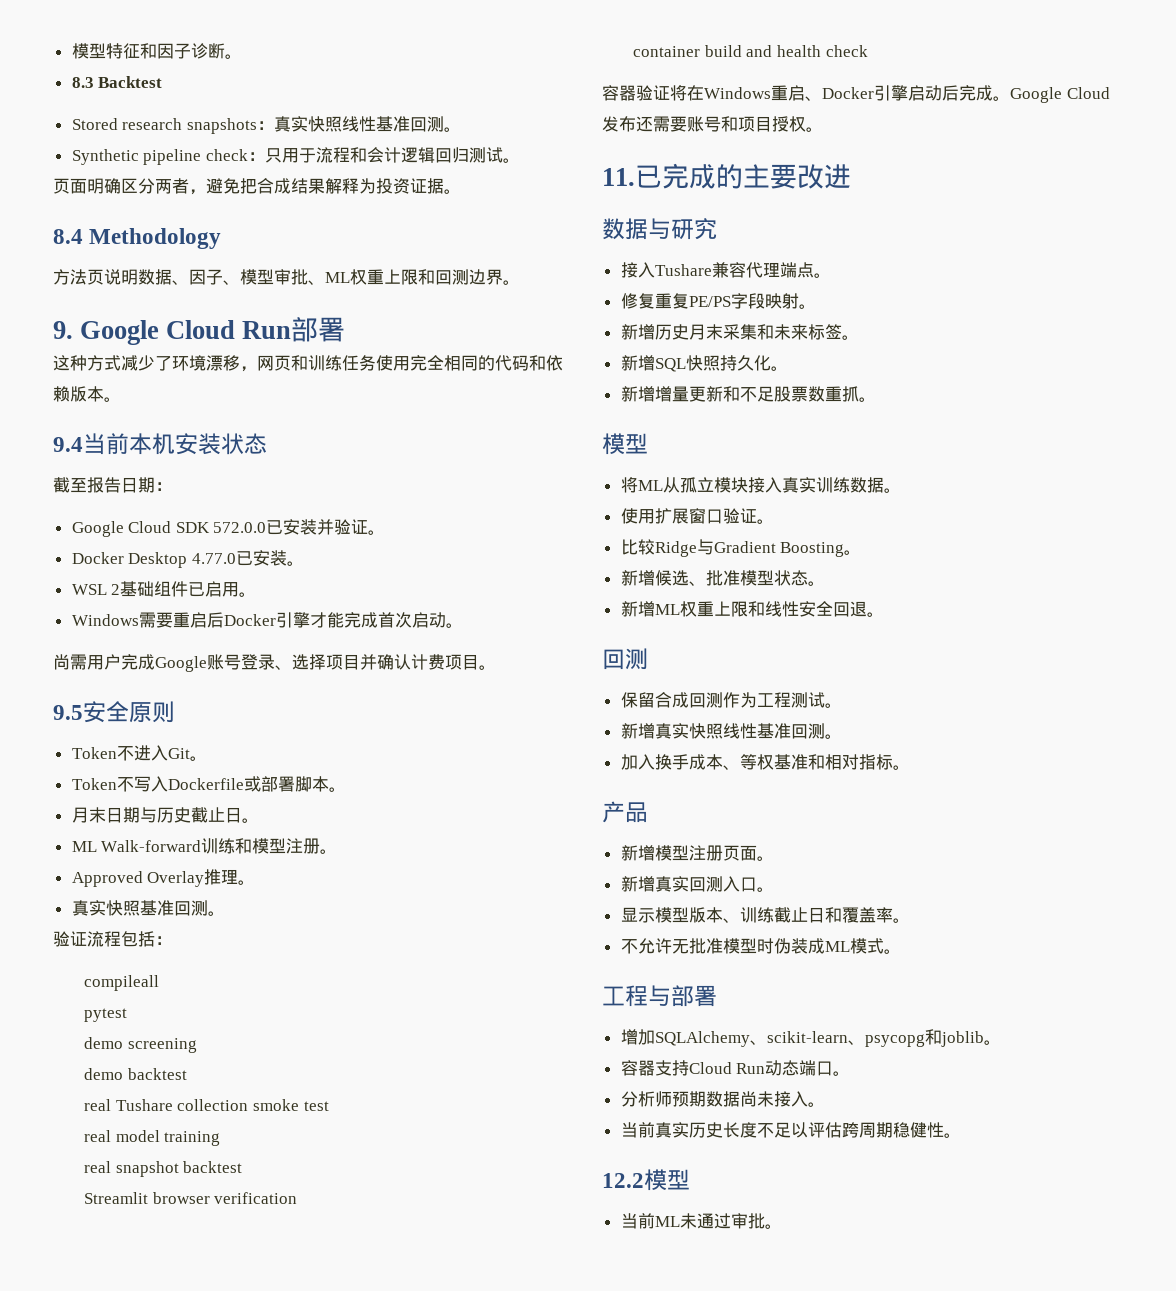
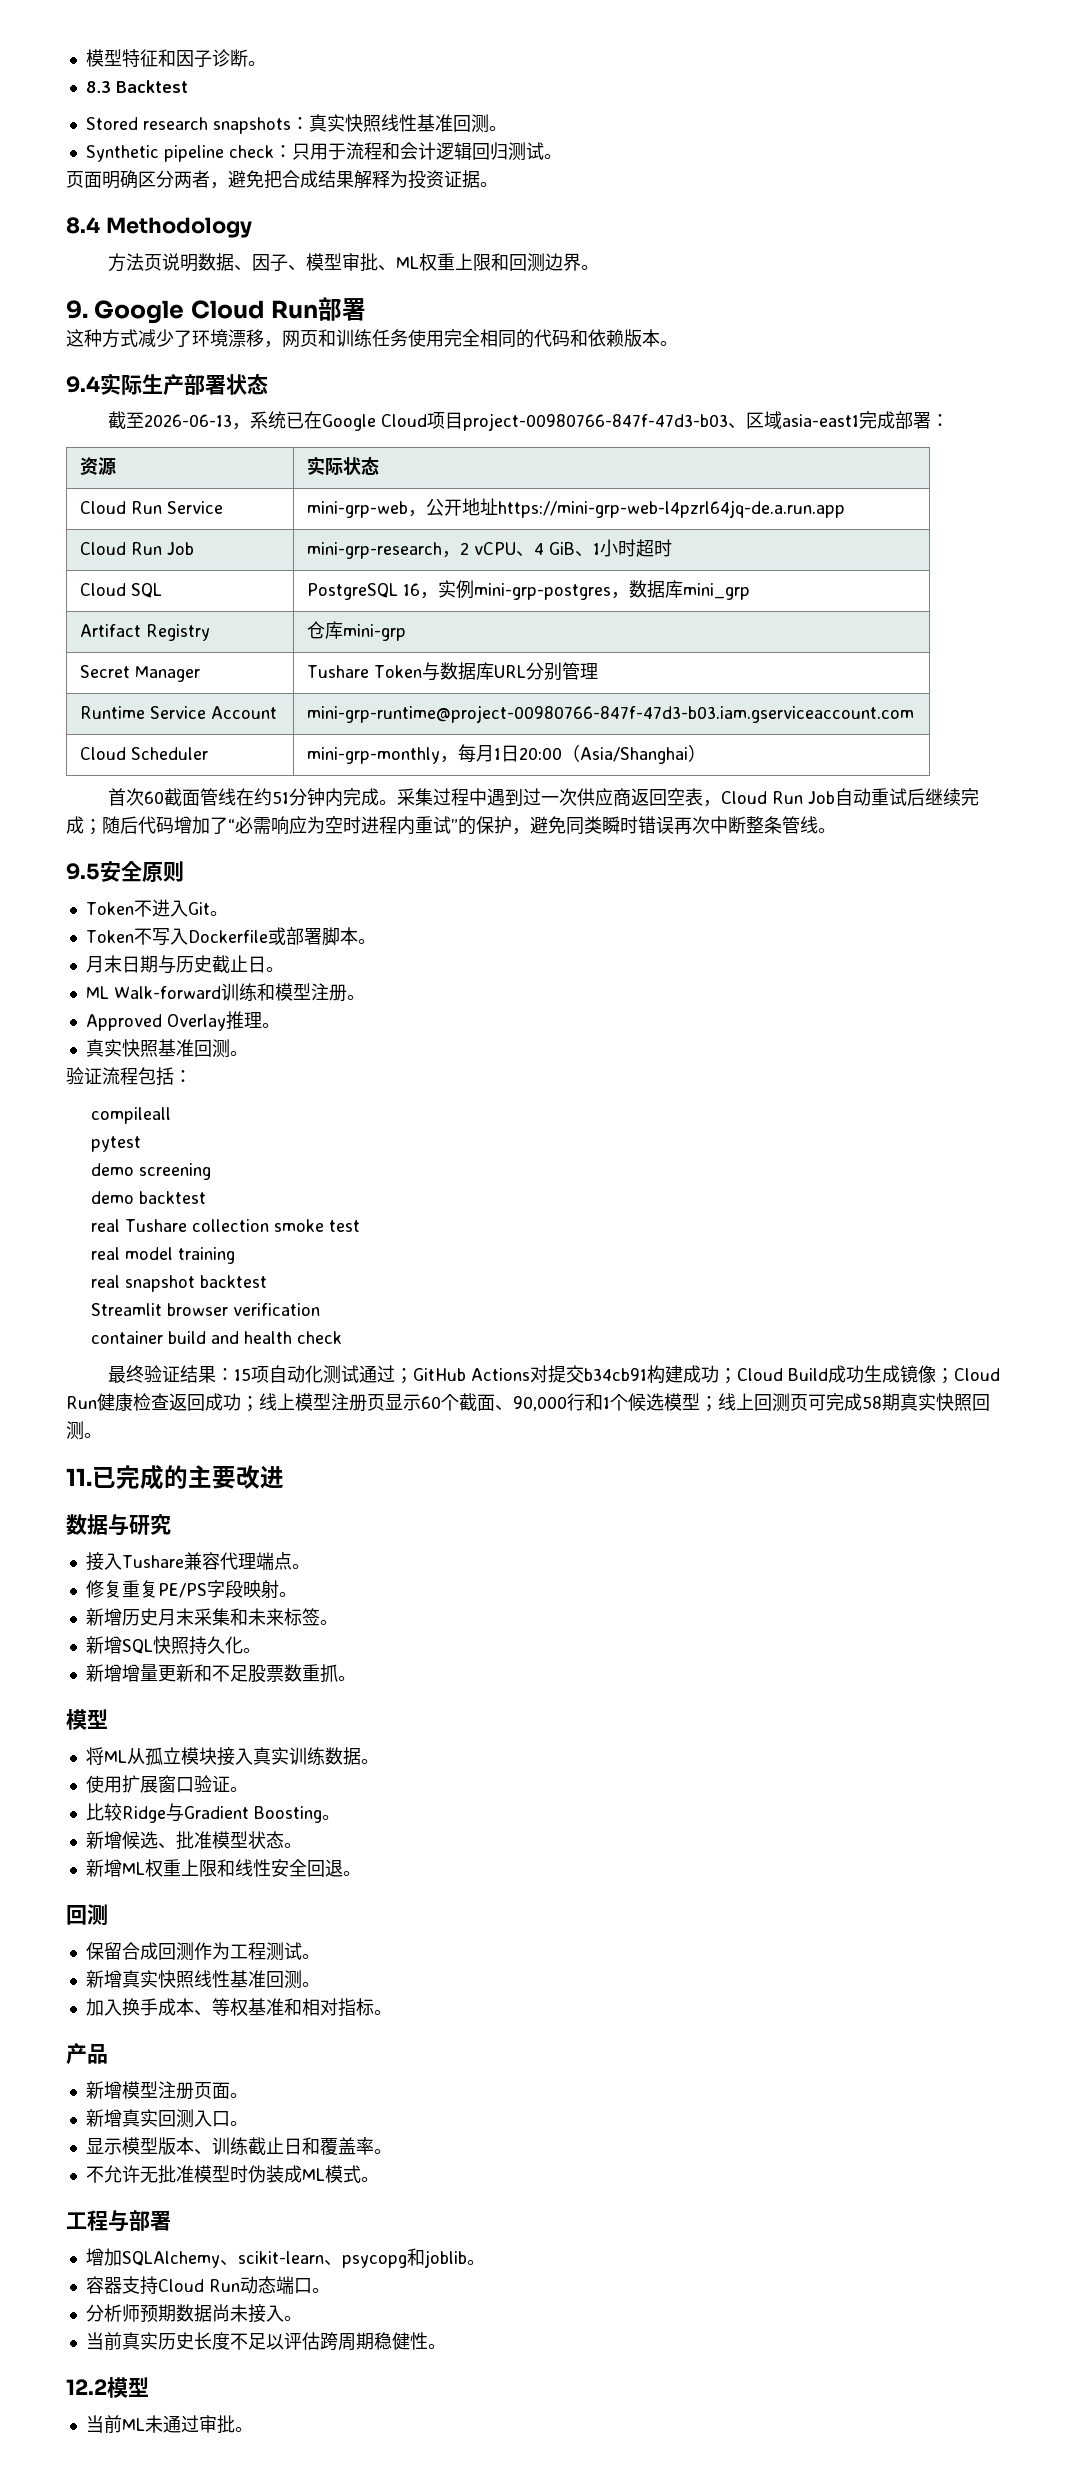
- 9.4当前本机安装状态
+ 9.4实际生产部署状态
- 截至报告日期：
- Google Cloud SDK 572.0.0已安装并验证。
- Docker Desktop 4.77.0已安装。
- WSL 2基础组件已启用。
- Windows需要重启后Docker引擎才能完成首次启动。
- 尚需用户完成Google账号登录、选择项目并确认计费项目。
+ 截至2026-06-13，系统已在Google Cloud项目project-00980766-847f-47d3-b03、区域asia-east1完成部署：
+ 资源 | 实际状态
+ Cloud Run Service | mini-grp-web，公开地址https://mini-grp-web-l4pzrl64jq-de.a.run.app
+ Cloud Run Job | mini-grp-research，2 vCPU、4 GiB、1小时超时
+ Cloud SQL | PostgreSQL 16，实例mini-grp-postgres，数据库mini_grp
+ Artifact Registry | 仓库mini-grp
+ Secret Manager | Tushare Token与数据库URL分别管理
+ Runtime Service Account | mini-grp-runtime@project-00980766-847f-47d3-b03.iam.gserviceaccount.com
+ Cloud Scheduler | mini-grp-monthly，每月1日20:00（Asia/Shanghai）
+ 首次60截面管线在约51分钟内完成。采集过程中遇到过一次供应商返回空表，Cloud Run Job自动重试后继续完成；随后代码增加了“必需响应为空时进程内重试”的保护，避免同类瞬时错误再次中断整条管线。
- 容器验证将在Windows重启、Docker引擎启动后完成。Google Cloud发布还需要账号和项目授权。
+ 最终验证结果：15项自动化测试通过；GitHub Actions对提交b34cb91构建成功；Cloud Build成功生成镜像；Cloud Run健康检查返回成功；线上模型注册页显示60个截面、90,000行和1个候选模型；线上回测页可完成58期真实快照回测。

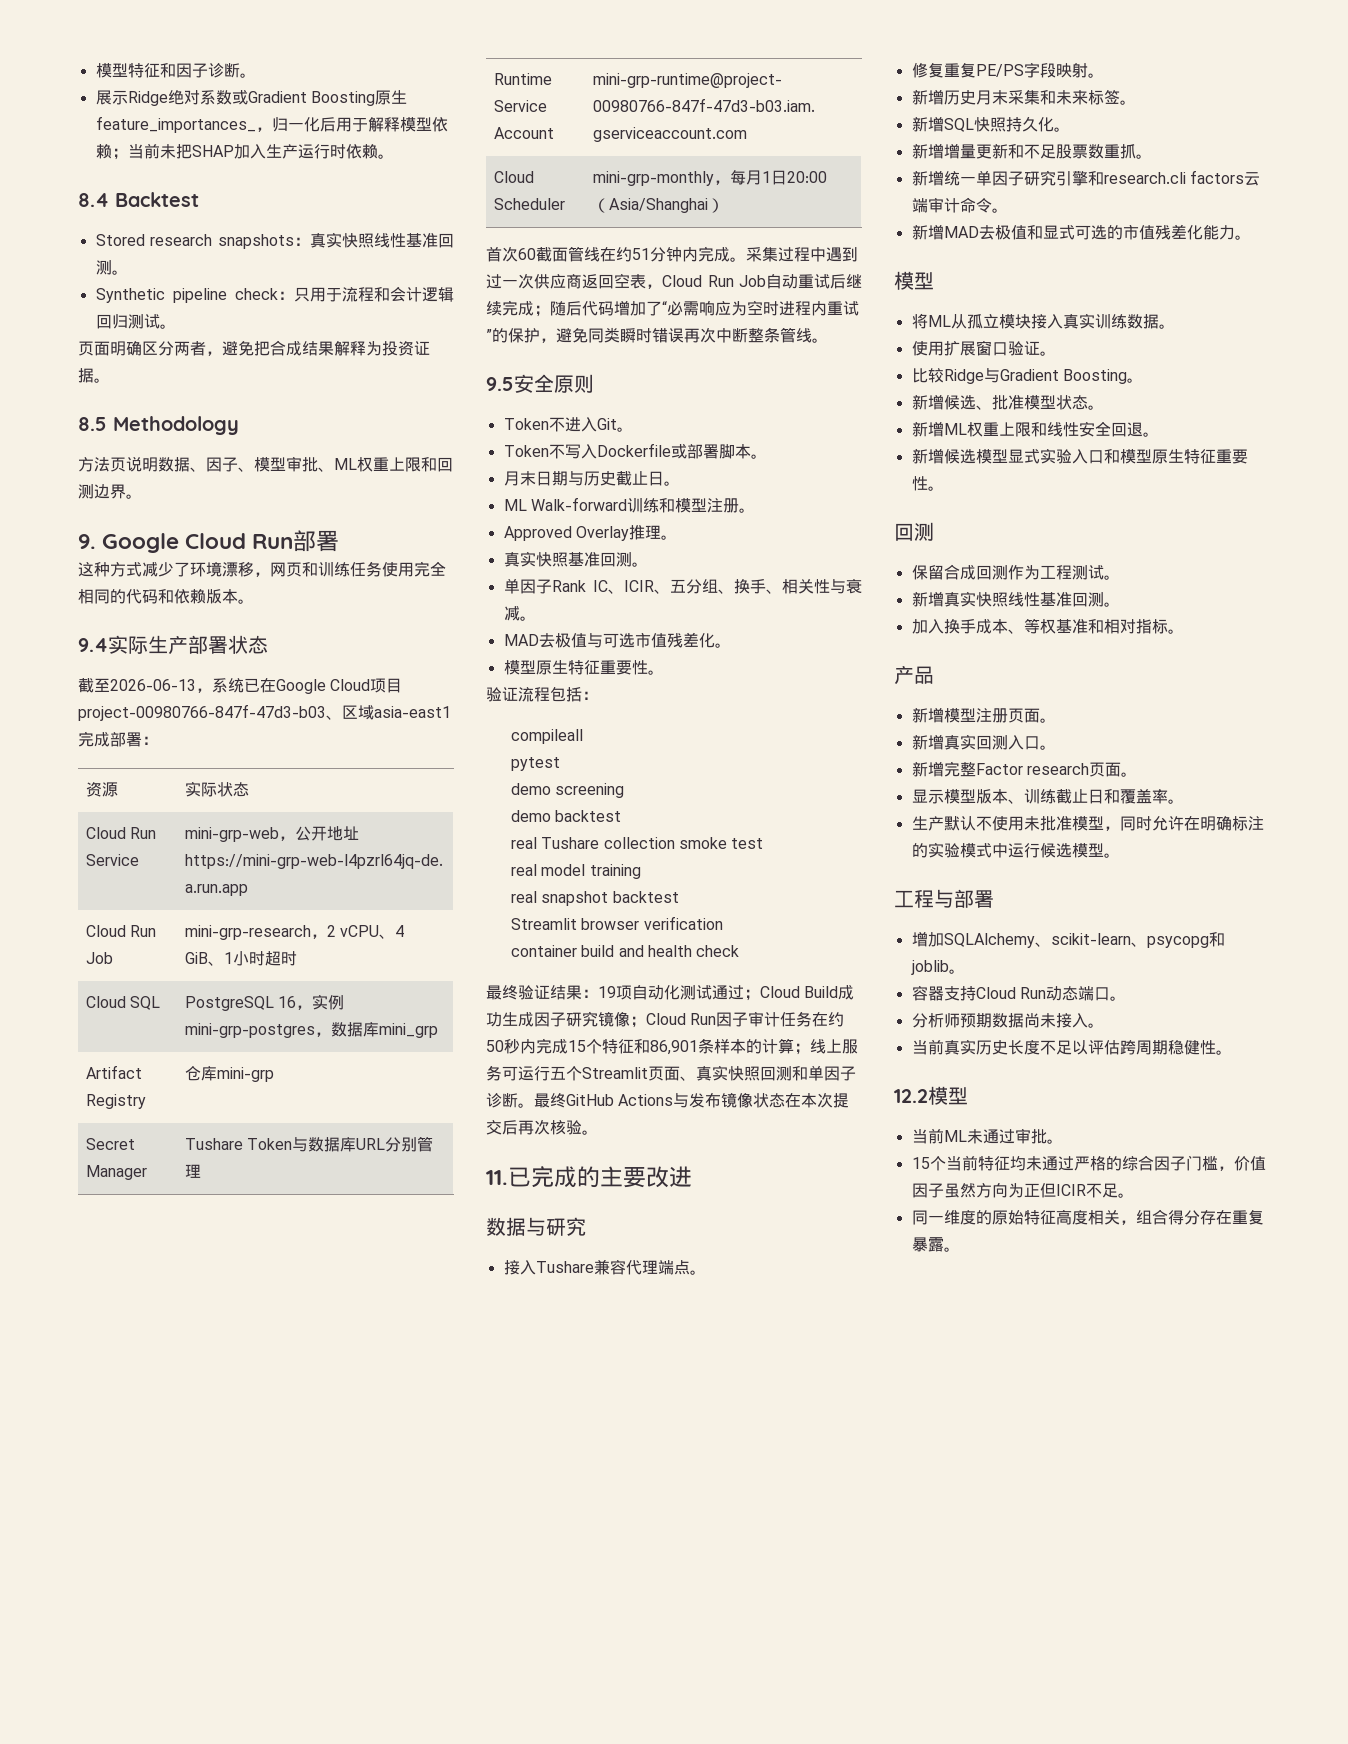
- 8.3 Backtest
+ 展示Ridge绝对系数或Gradient Boosting原生feature_importances_，归一化后用于解释模型依赖；当前未把SHAP加入生产运行时依赖。
+ 8.4 Backtest
- 8.4 Methodology
+ 8.5 Methodology
+ 单因子Rank IC、ICIR、五分组、换手、相关性与衰减。
+ MAD去极值与可选市值残差化。
+ 模型原生特征重要性。
- 最终验证结果：15项自动化测试通过；GitHub Actions对提交b34cb91构建成功；Cloud Build成功生成镜像；Cloud Run健康检查返回成功；线上模型注册页显示60个截面、90,000行和1个候选模型；线上回测页可完成58期真实快照回测。
+ 最终验证结果：19项自动化测试通过；Cloud Build成功生成因子研究镜像；Cloud Run因子审计任务在约50秒内完成15个特征和86,901条样本的计算；线上服务可运行五个Streamlit页面、真实快照回测和单因子诊断。最终GitHub Actions与发布镜像状态在本次提交后再次核验。
+ 新增统一单因子研究引擎和research.cli factors云端审计命令。
+ 新增MAD去极值和显式可选的市值残差化能力。
+ 新增候选模型显式实验入口和模型原生特征重要性。
+ 新增完整Factor research页面。
- 不允许无批准模型时伪装成ML模式。
+ 生产默认不使用未批准模型，同时允许在明确标注的实验模式中运行候选模型。
+ 15个当前特征均未通过严格的综合因子门槛，价值因子虽然方向为正但ICIR不足。
+ 同一维度的原始特征高度相关，组合得分存在重复暴露。

